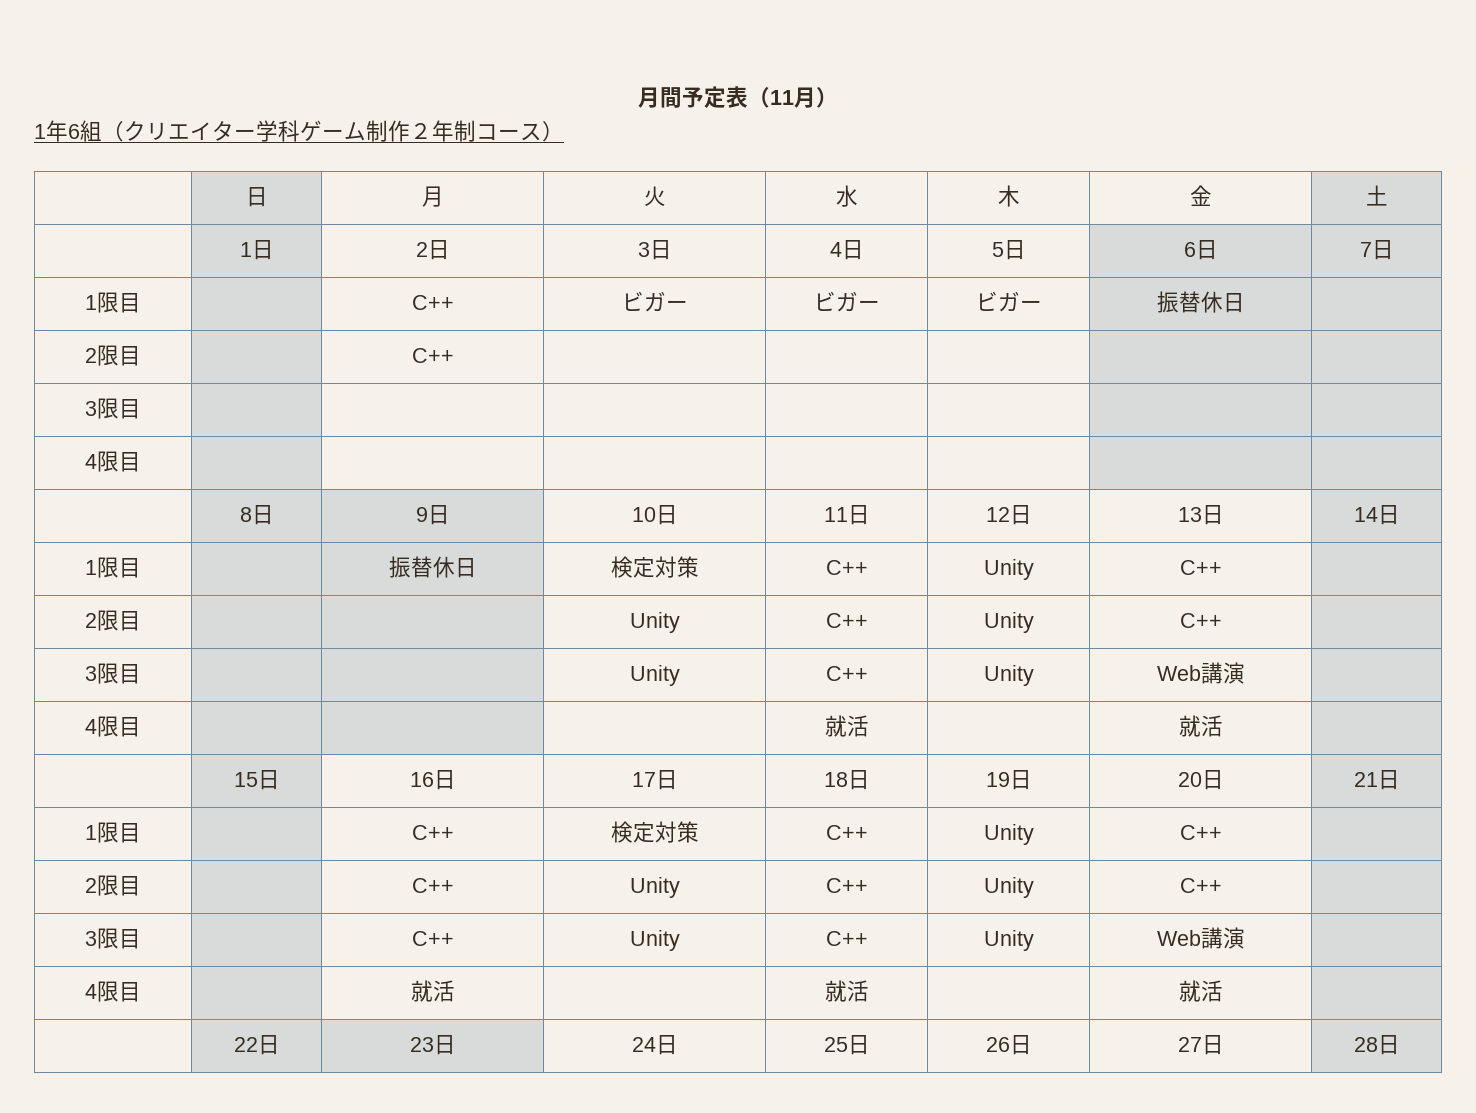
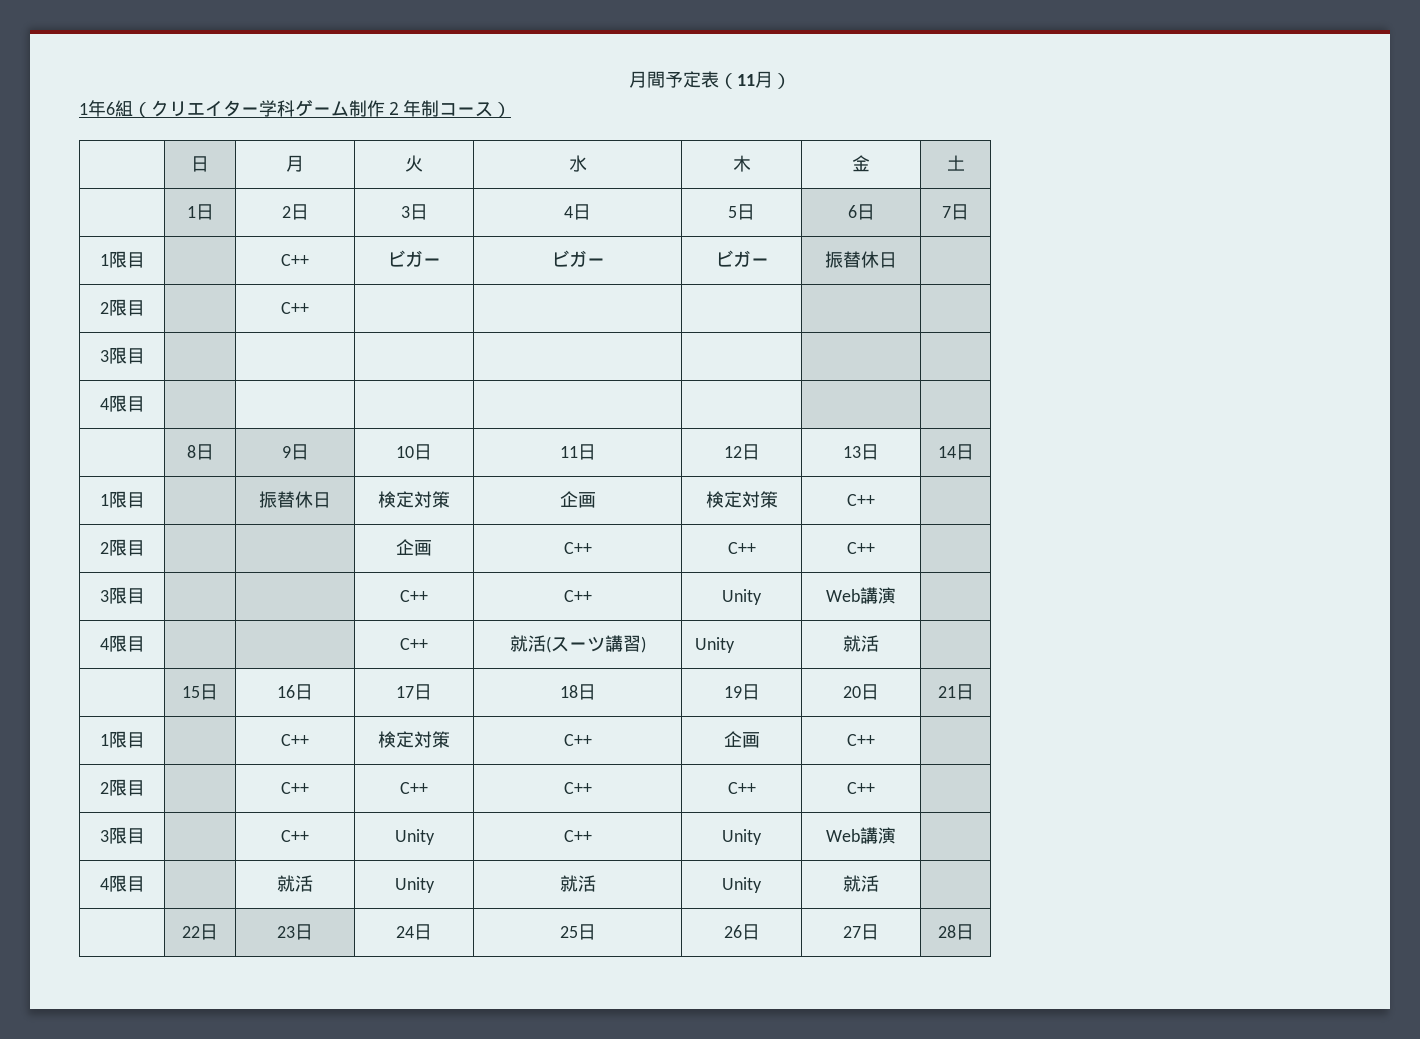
- 1限目 | | 振替休日 | 検定対策 | C++ | Unity | C++ |
+ 1限目 | | 振替休日 | 検定対策 | 企画 | 検定対策 | C++ |
- 2限目 | | | Unity | C++ | Unity | C++ |
+ 2限目 | | | 企画 | C++ | C++ | C++ |
- 3限目 | | | Unity | C++ | Unity | Web講演 |
+ 3限目 | | | C++ | C++ | Unity | Web講演 |
- 4限目 | | | | 就活 | | 就活 |
+ 4限目 | | | C++ | 就活(スーツ講習) | Unity | 就活 |
- 1限目 | | C++ | 検定対策 | C++ | Unity | C++ |
+ 1限目 | | C++ | 検定対策 | C++ | 企画 | C++ |
- 2限目 | | C++ | Unity | C++ | Unity | C++ |
+ 2限目 | | C++ | C++ | C++ | C++ | C++ |
- 4限目 | | 就活 | | 就活 | | 就活 |
+ 4限目 | | 就活 | Unity | 就活 | Unity | 就活 |

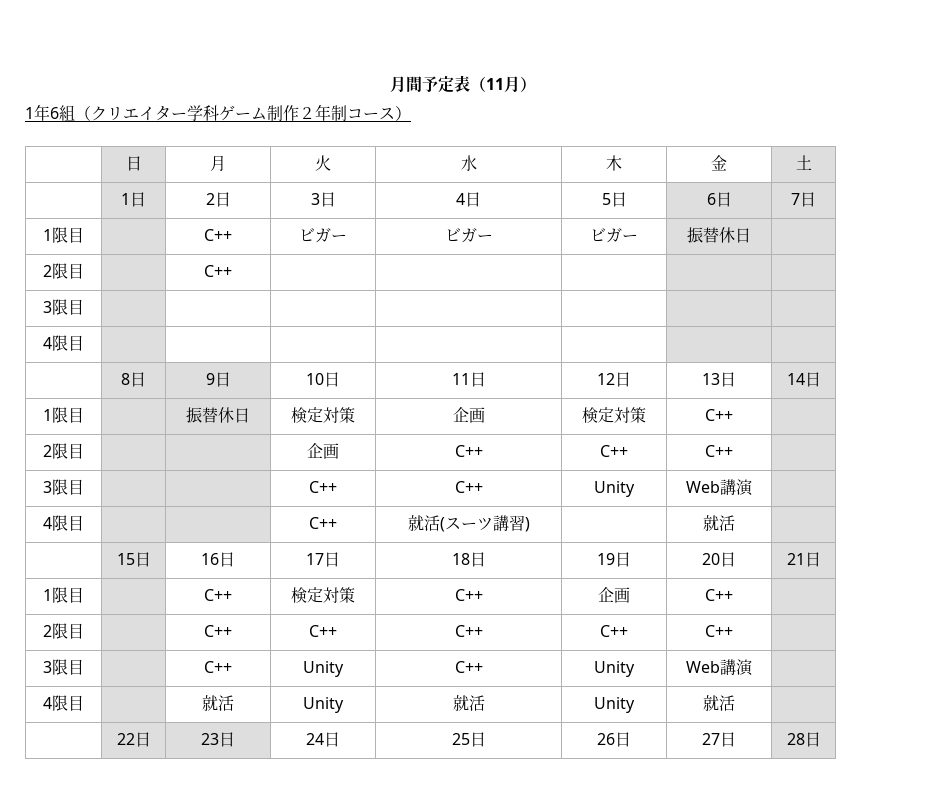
- 4限目 | | | C++ | 就活(スーツ講習) | Unity | 就活 |
+ 4限目 | | | C++ | 就活(スーツ講習) | | 就活 |

